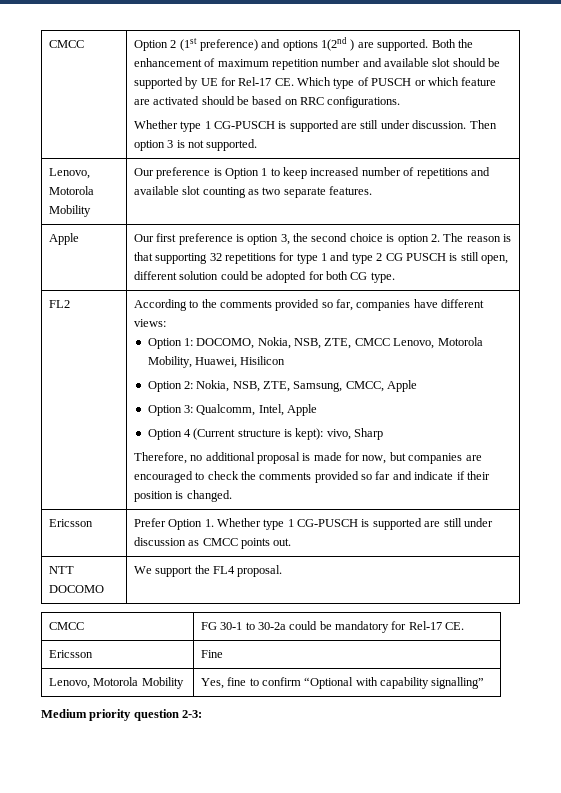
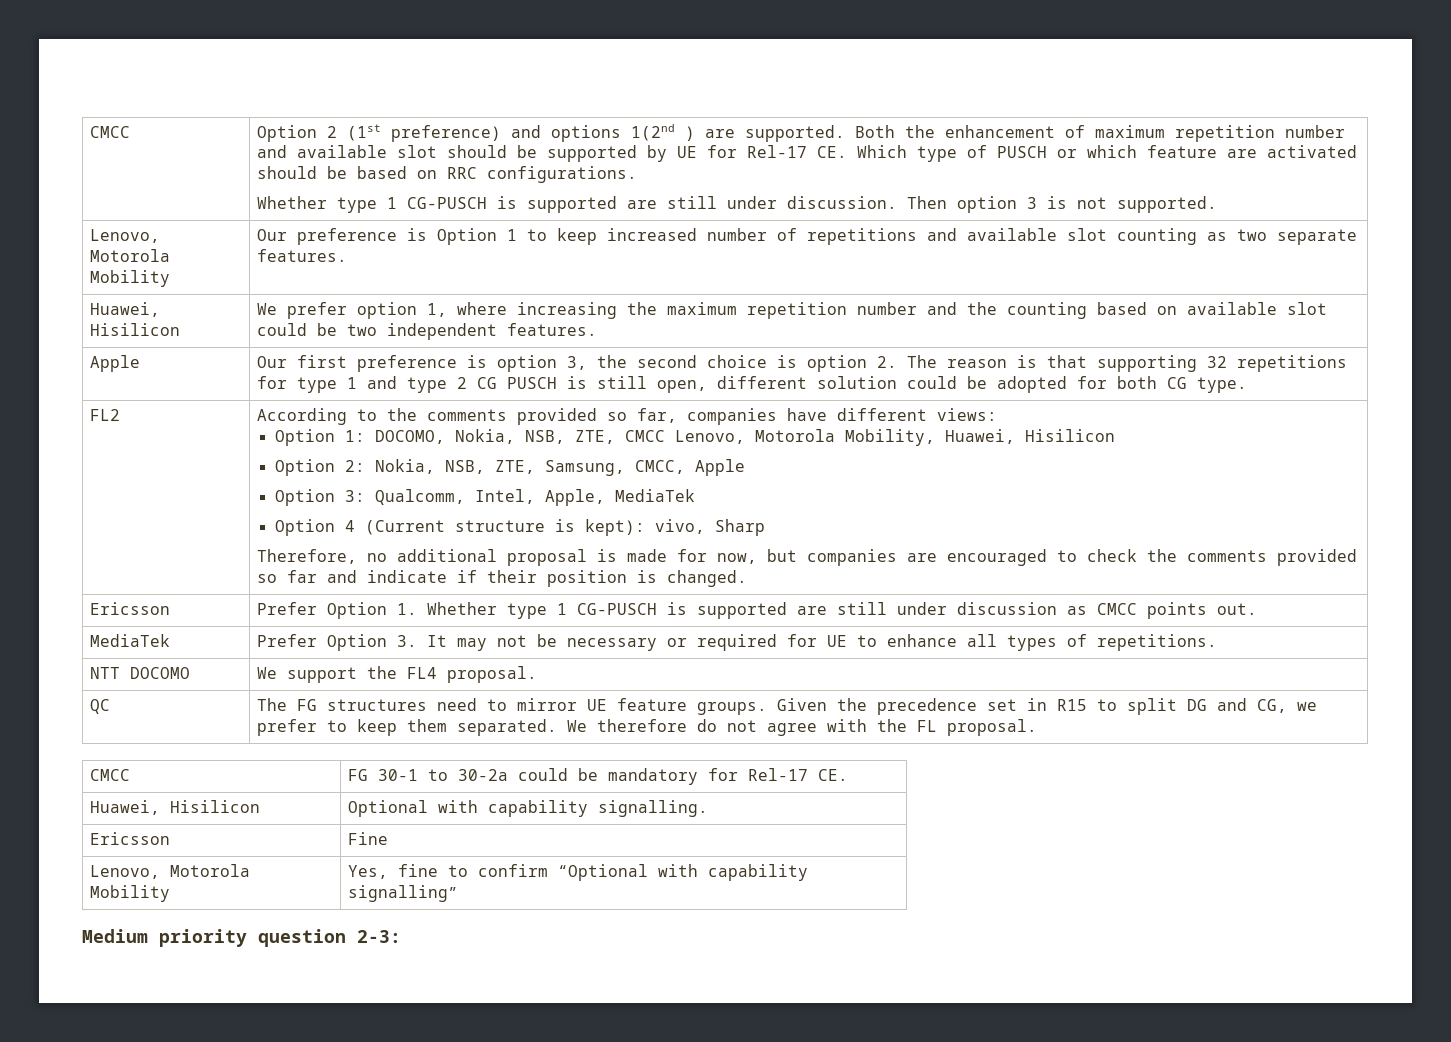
+ Huawei, Hisilicon | We prefer option 1, where increasing the maximum repetition number and the counting based on available slot could be two independent features.
- Option 3: Qualcomm, Intel, Apple
+ Option 3: Qualcomm, Intel, Apple, MediaTek
+ MediaTek | Prefer Option 3. It may not be necessary or required for UE to enhance all types of repetitions.
+ QC | The FG structures need to mirror UE feature groups. Given the precedence set in R15 to split DG and CG, we prefer to keep them separated. We therefore do not agree with the FL proposal.
+ Huawei, Hisilicon | Optional with capability signalling.

